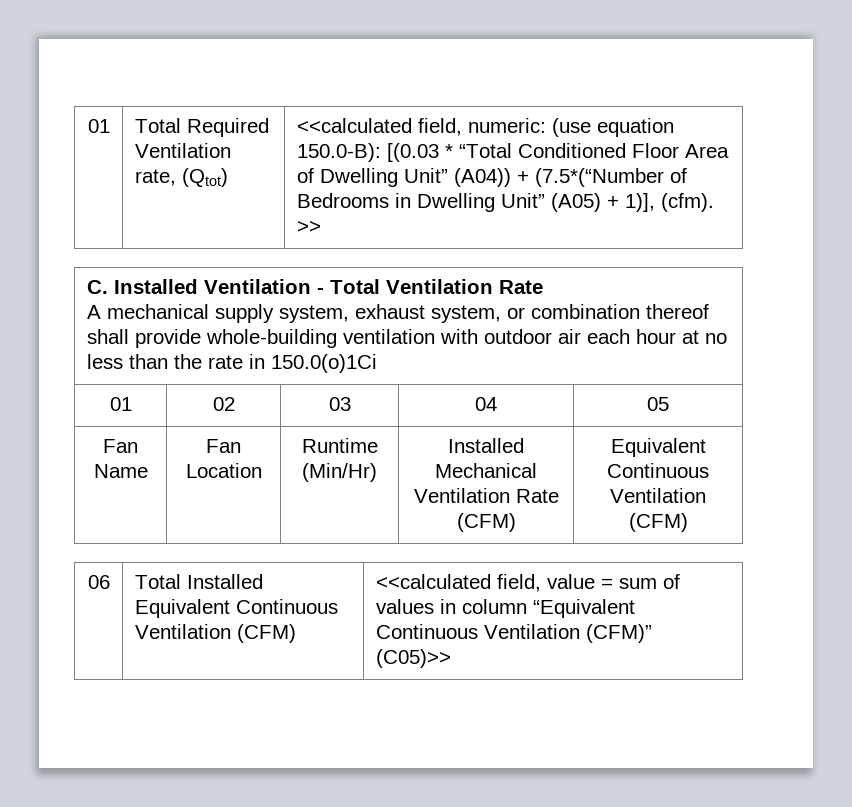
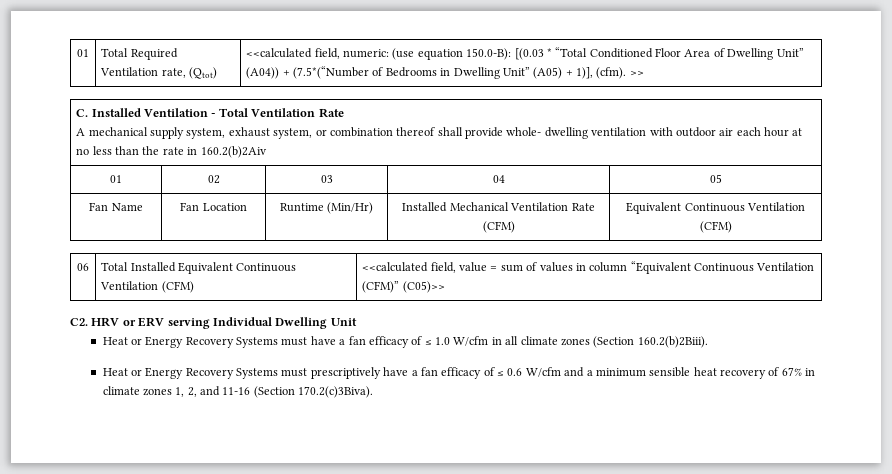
  C. Installed Ventilation - Total Ventilation Rate
- A mechanical supply system, exhaust system, or combination thereof shall provide whole-building ventilation with outdoor air each hour at no less than the rate in 150.0(o)1Ci
+ A mechanical supply system, exhaust system, or combination thereof shall provide whole- dwelling ventilation with outdoor air each hour at no less than the rate in 160.2(b)2Aiv
+ C2. HRV or ERV serving Individual Dwelling Unit
+ Heat or Energy Recovery Systems must have a fan efficacy of ≤ 1.0 W/cfm in all climate zones (Section 160.2(b)2Biii).
+ Heat or Energy Recovery Systems must prescriptively have a fan efficacy of ≤ 0.6 W/cfm and a minimum sensible heat recovery of 67% in climate zones 1, 2, and 11-16 (Section 170.2(c)3Biva).

